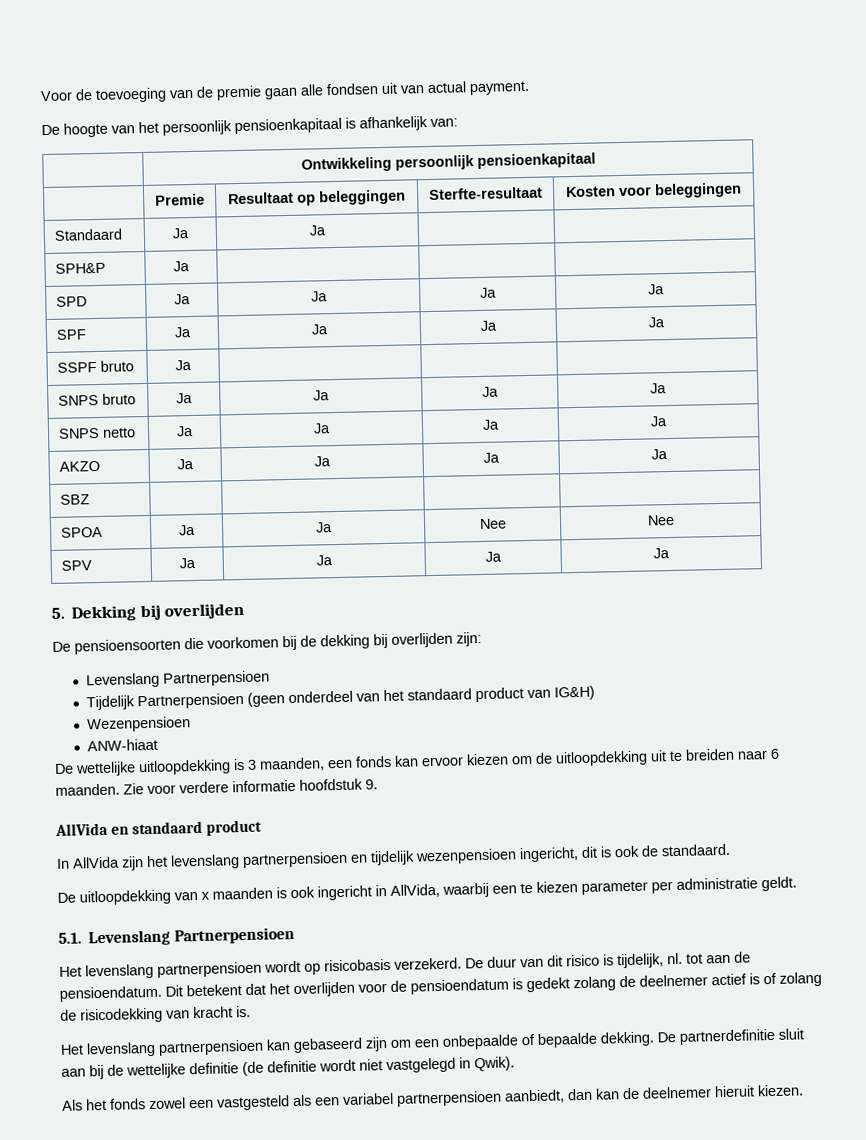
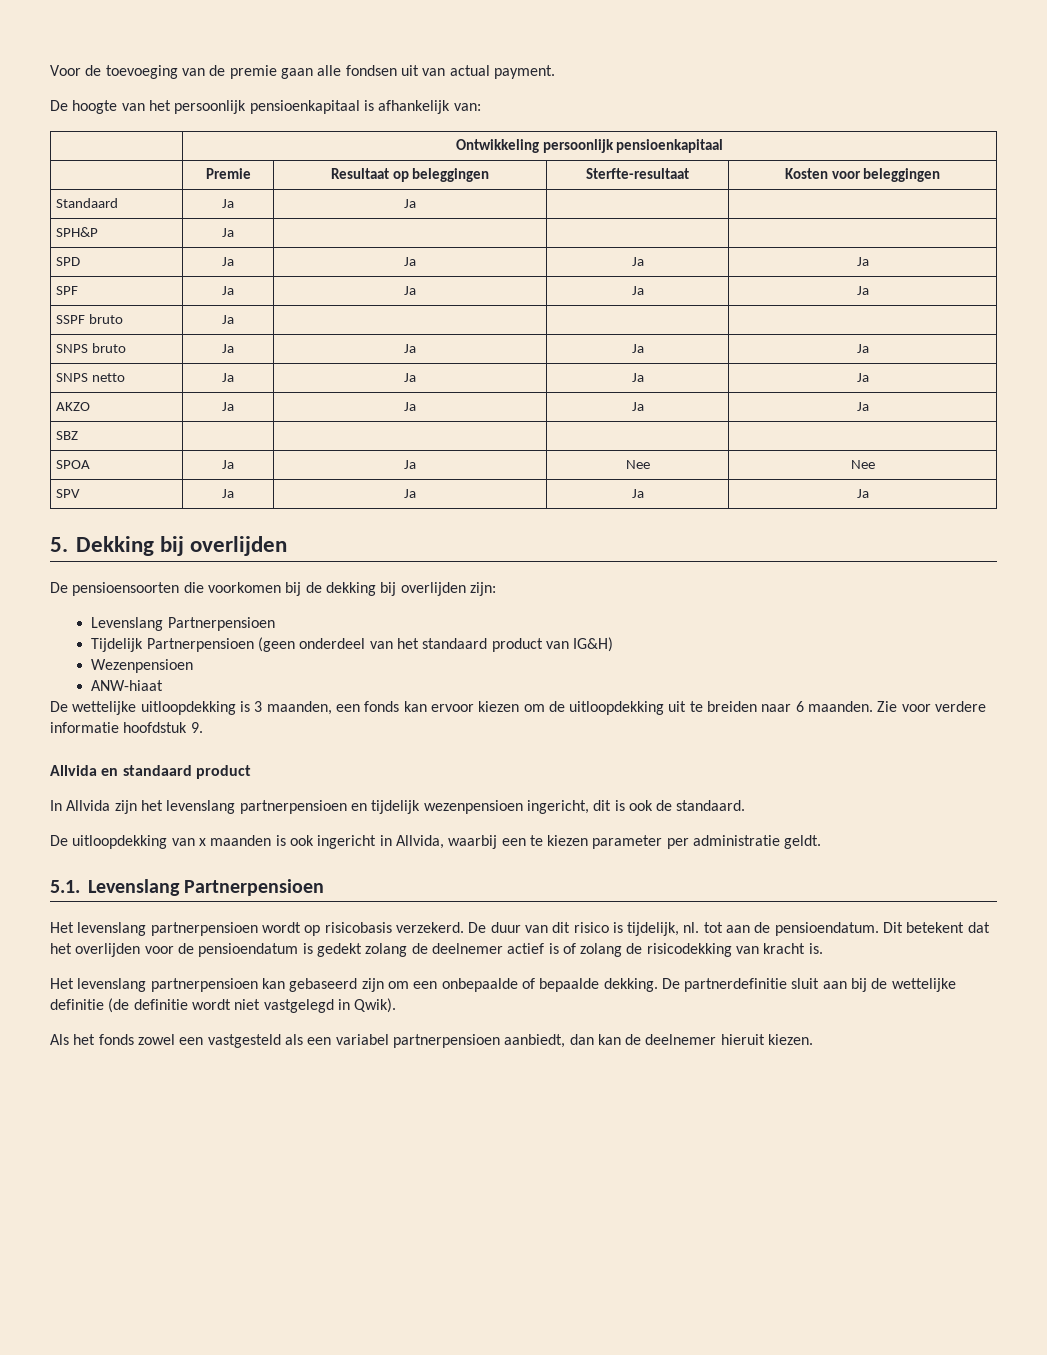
- AllVida en standaard product
+ Allvida en standaard product
- In AllVida zijn het levenslang partnerpensioen en tijdelijk wezenpensioen ingericht, dit is ook de standaard.
+ In Allvida zijn het levenslang partnerpensioen en tijdelijk wezenpensioen ingericht, dit is ook de standaard.
- De uitloopdekking van x maanden is ook ingericht in AllVida, waarbij een te kiezen parameter per administratie geldt.
+ De uitloopdekking van x maanden is ook ingericht in Allvida, waarbij een te kiezen parameter per administratie geldt.

